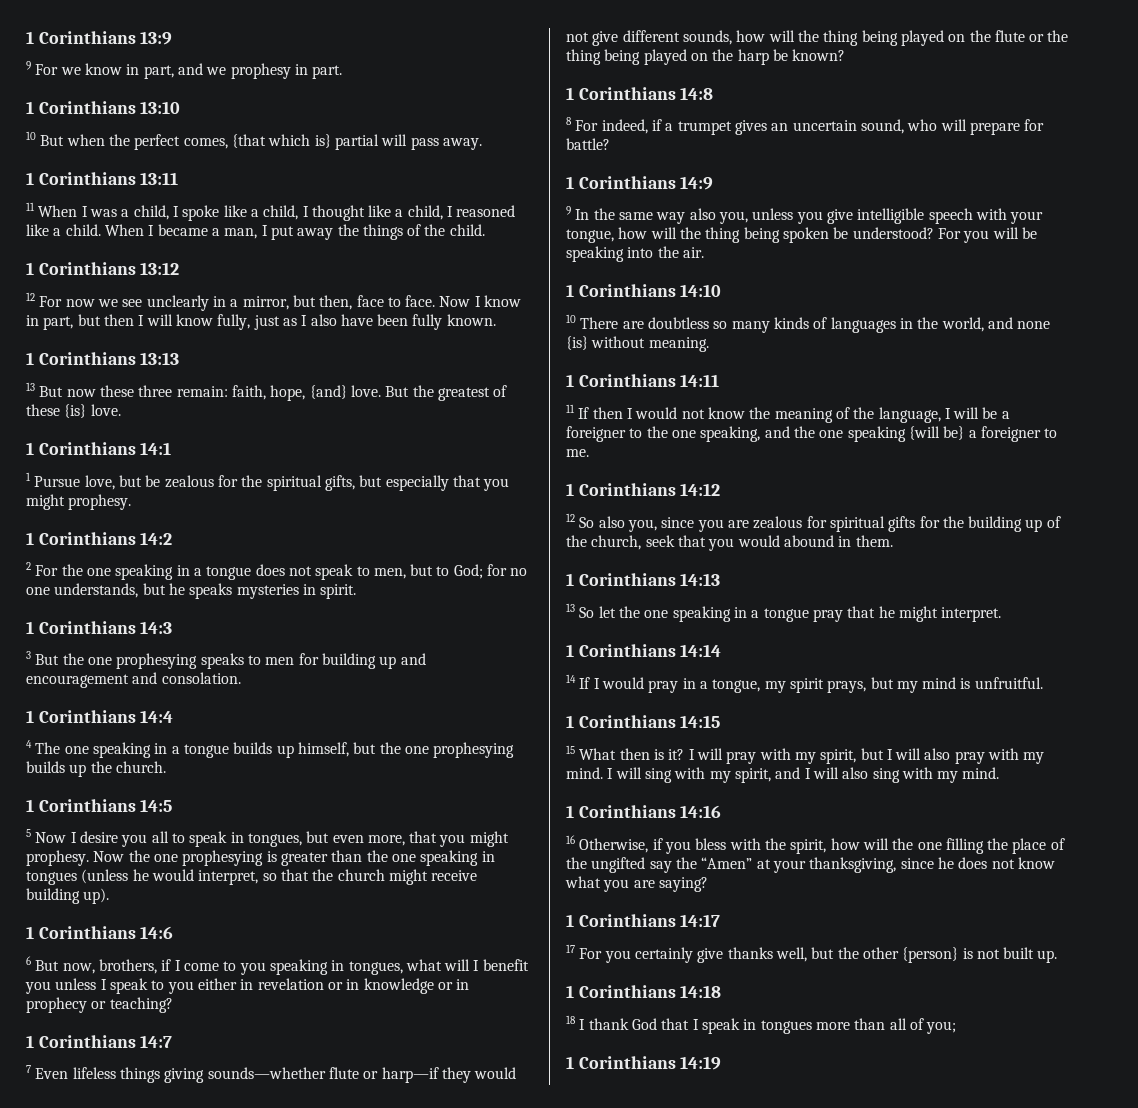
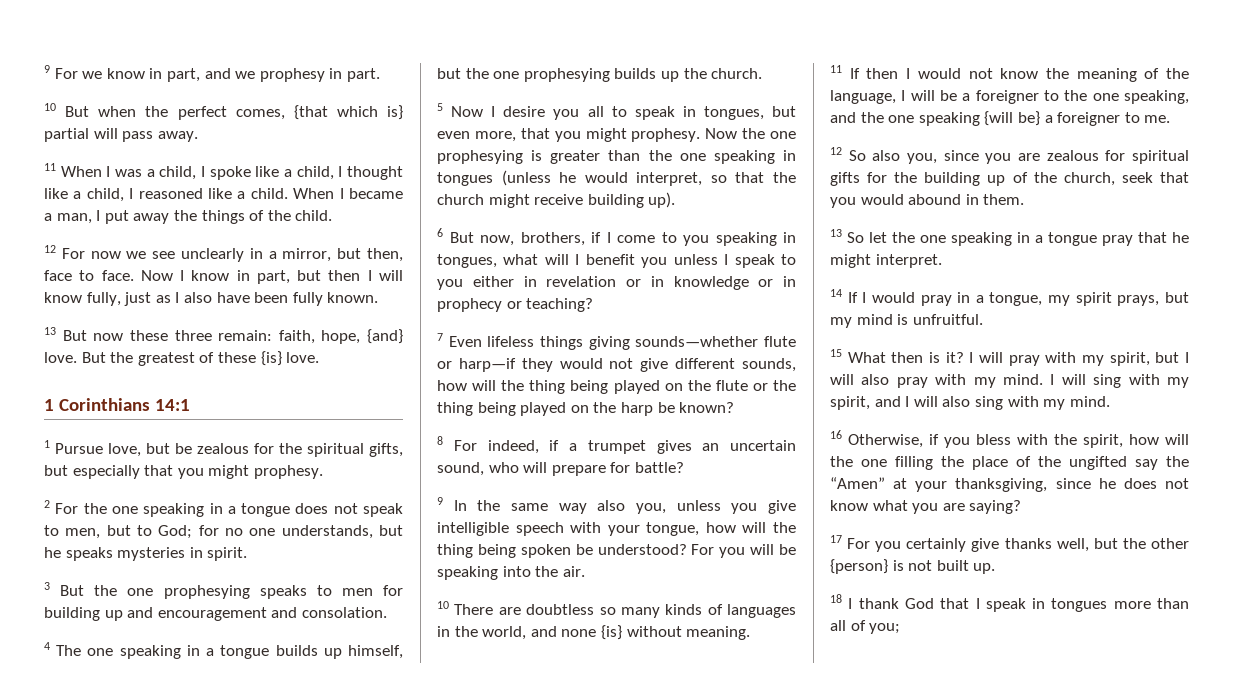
- 1 Corinthians 13:9
- 1 Corinthians 13:10
- 1 Corinthians 13:11
- 1 Corinthians 13:12
- 1 Corinthians 13:13
- 1 Corinthians 14:2
- 1 Corinthians 14:3
- 1 Corinthians 14:4
- 1 Corinthians 14:5
- 1 Corinthians 14:6
- 1 Corinthians 14:7
- 1 Corinthians 14:8
- 1 Corinthians 14:9
- 1 Corinthians 14:10
- 1 Corinthians 14:11
- 1 Corinthians 14:12
- 1 Corinthians 14:13
- 1 Corinthians 14:14
- 1 Corinthians 14:15
- 1 Corinthians 14:16
- 1 Corinthians 14:17
- 1 Corinthians 14:18
- 1 Corinthians 14:19

